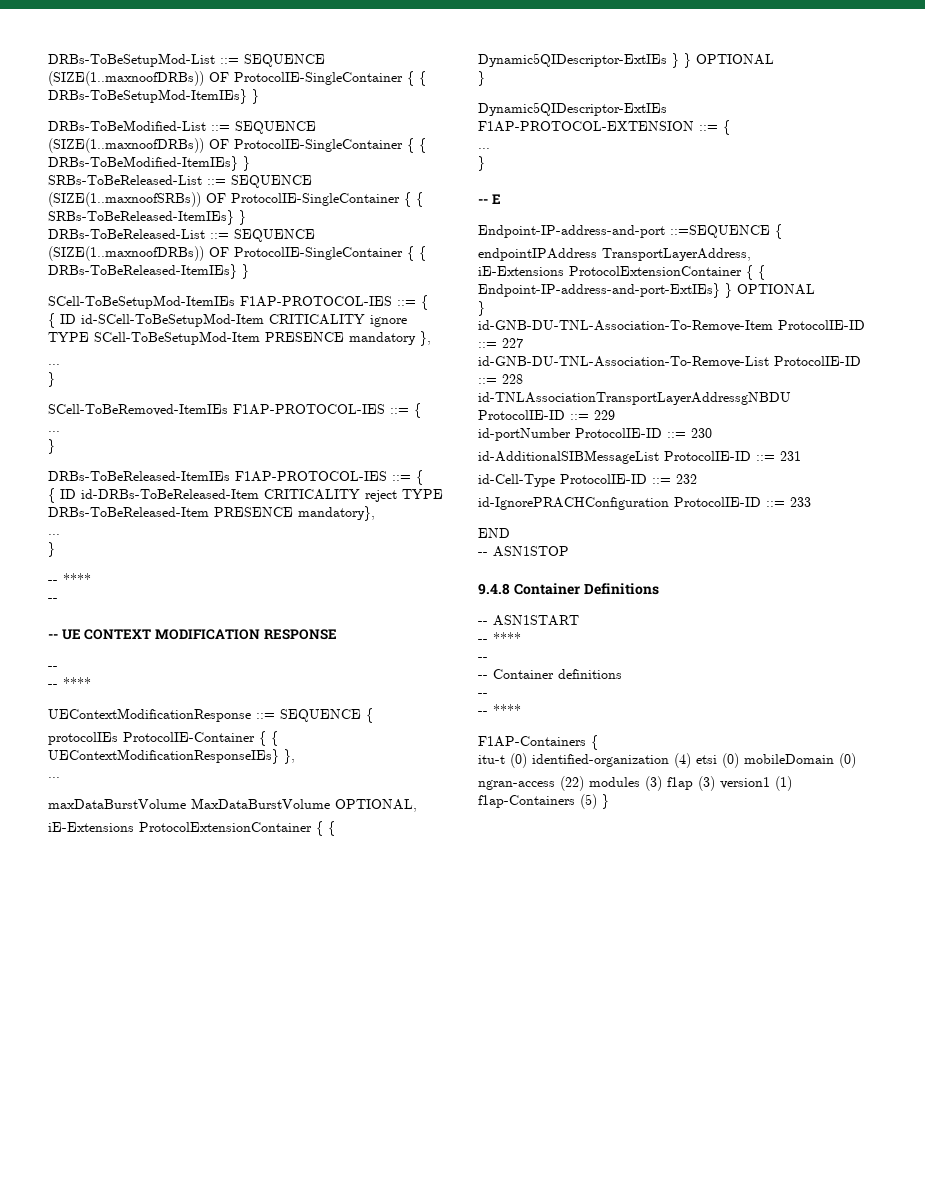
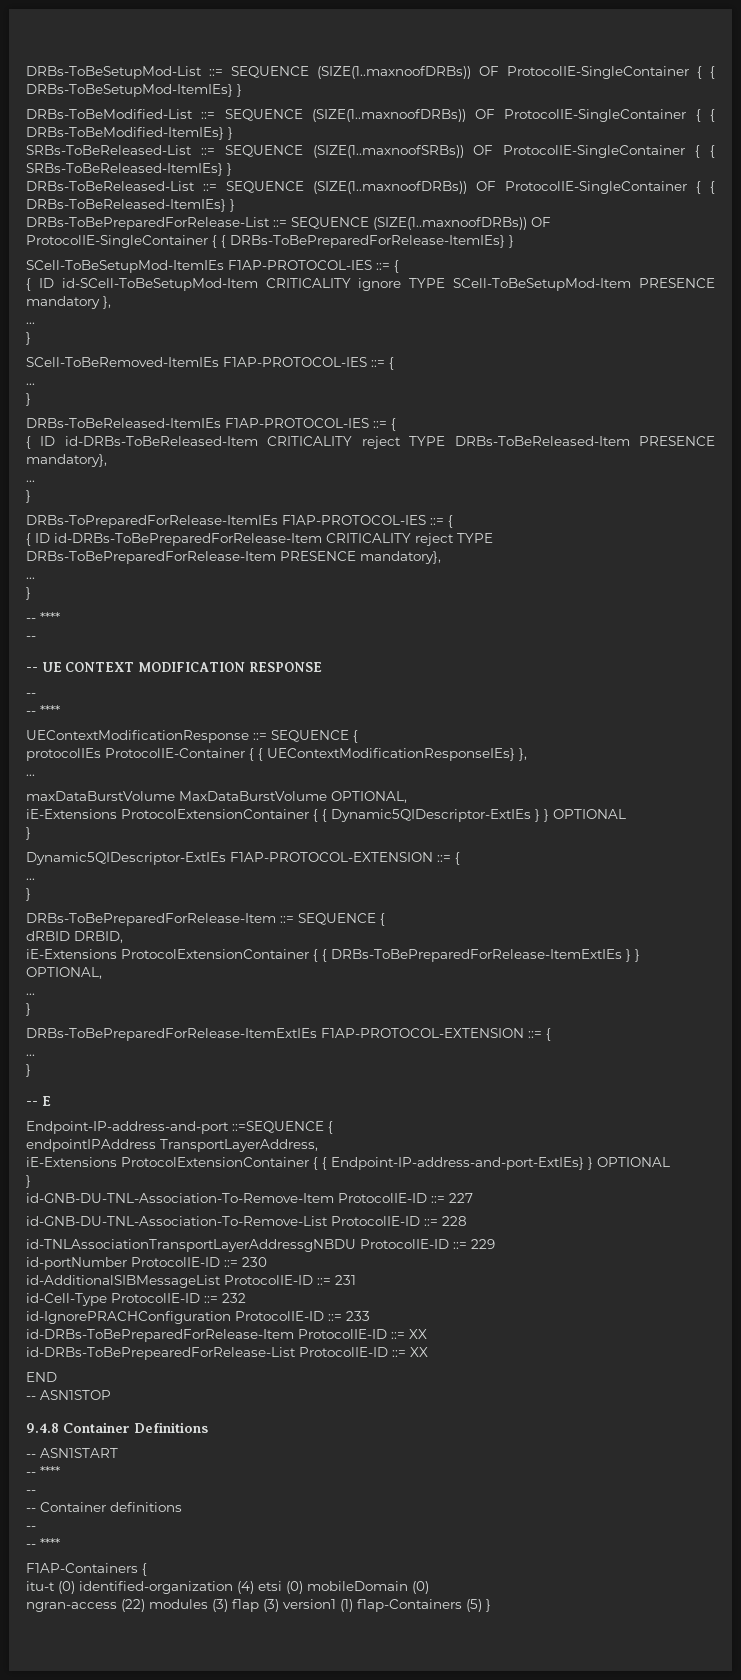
+ DRBs-ToBePreparedForRelease-List ::= SEQUENCE (SIZE(1..maxnoofDRBs)) OF ProtocolIE-SingleContainer { { DRBs-ToBePreparedForRelease-ItemIEs} }
+ DRBs-ToPreparedForRelease-ItemIEs F1AP-PROTOCOL-IES ::= {
+ { ID id-DRBs-ToBePreparedForRelease-Item CRITICALITY reject TYPE DRBs-ToBePreparedForRelease-Item PRESENCE mandatory},
+ ...
+ }
+ DRBs-ToBePreparedForRelease-Item ::= SEQUENCE {
+ dRBID DRBID,
+ iE-Extensions ProtocolExtensionContainer { { DRBs-ToBePreparedForRelease-ItemExtIEs } } OPTIONAL,
+ ...
+ }
+ DRBs-ToBePreparedForRelease-ItemExtIEs F1AP-PROTOCOL-EXTENSION ::= {
+ ...
+ }
+ id-DRBs-ToBePreparedForRelease-Item ProtocolIE-ID ::= XX
+ id-DRBs-ToBePrepearedForRelease-List ProtocolIE-ID ::= XX

